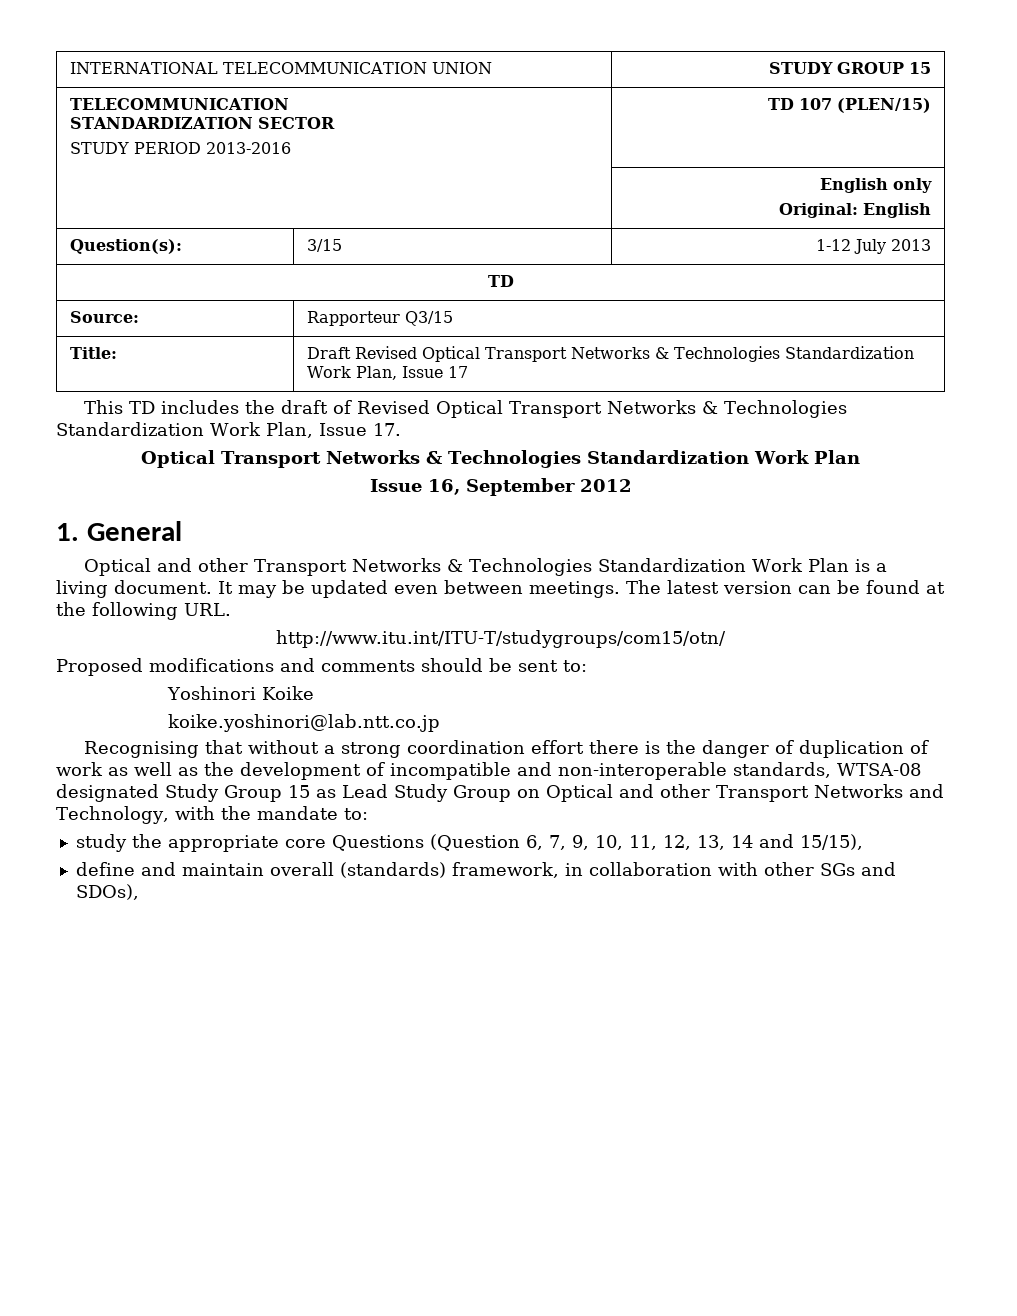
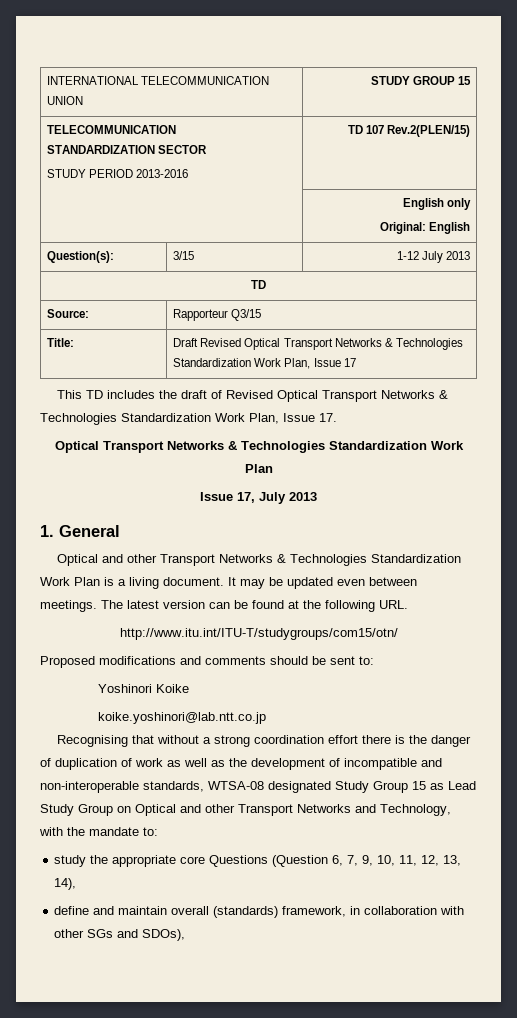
  INTERNATIONAL TELECOMMUNICATION UNION | STUDY GROUP 15
  TELECOMMUNICATION
  STANDARDIZATION SECTOR
- STUDY PERIOD 2013-2016 | TD 107 (PLEN/15)
+ STUDY PERIOD 2013-2016 | TD 107 Rev.2(PLEN/15)
- Issue 16, September 2012
+ Issue 17, July 2013
- study the appropriate core Questions (Question 6, 7, 9, 10, 11, 12, 13, 14 and 15/15),
+ study the appropriate core Questions (Question 6, 7, 9, 10, 11, 12, 13, 14),

